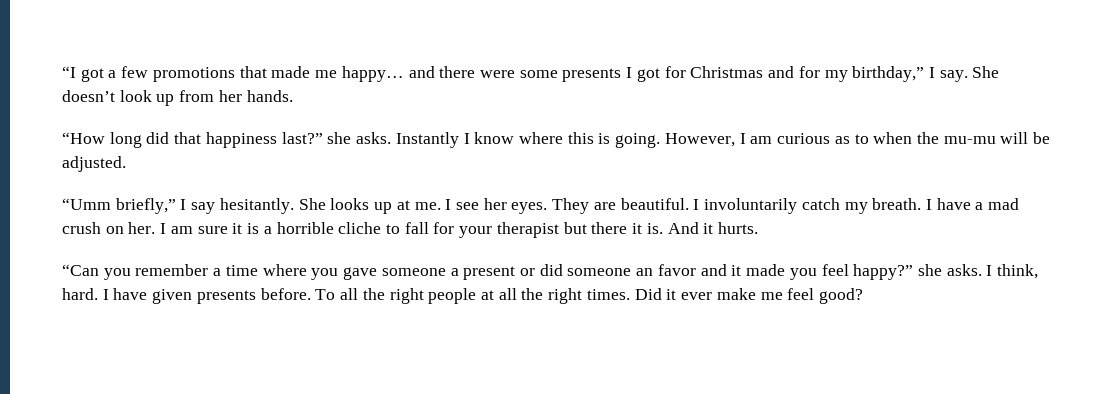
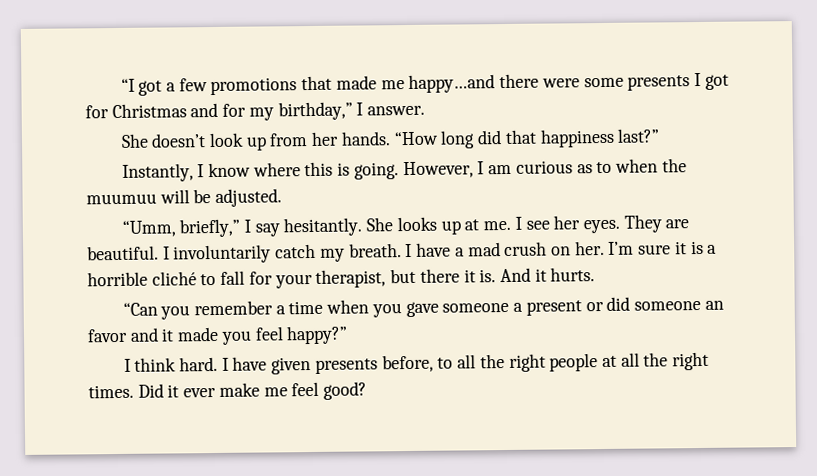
- “I got a few promotions that made me happy… and there were some presents I got for Christmas and for my birthday,” I say. She doesn’t look up from her hands.
- “How long did that happiness last?” she asks. Instantly I know where this is going.
+ “I got a few promotions that made me happy…and there were some presents I got for Christmas and for my birthday,” I answer.
+ She doesn’t look up from her hands. “How long did that happiness last?”
+ Instantly, I know where this is going.
- However, I am curious as to when the mu-mu will be adjusted.
+ However, I am curious as to when the muumuu will be adjusted.
- “Umm briefly,” I say hesitantly.
+ “Umm, briefly,” I say hesitantly.
- I am sure it is a horrible cliche to fall for your therapist but there it is.
+ I’m sure it is a horrible cliché to fall for your therapist, but there it is.
- “Can you remember a time where you gave someone a present or did someone an favor and it made you feel happy?” she asks. I think, hard.
+ “Can you remember a time when you gave someone a present or did someone an favor and it made you feel happy?”
+ I think hard.
- I have given presents before. To all the right people at all the right times.
+ I have given presents before, to all the right people at all the right times.

